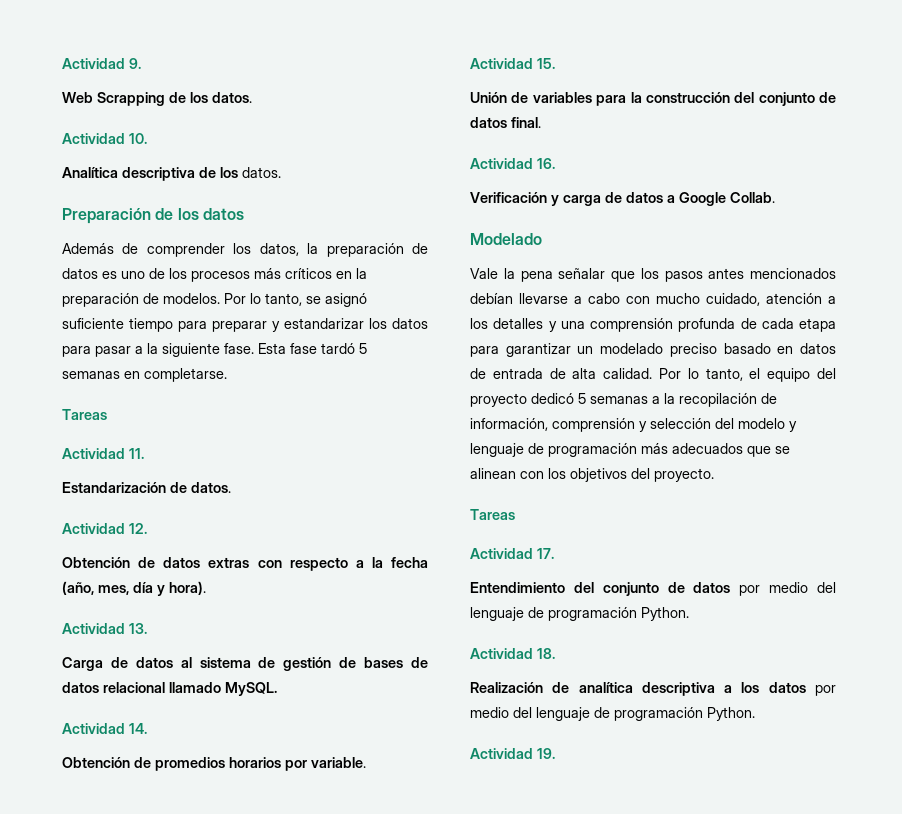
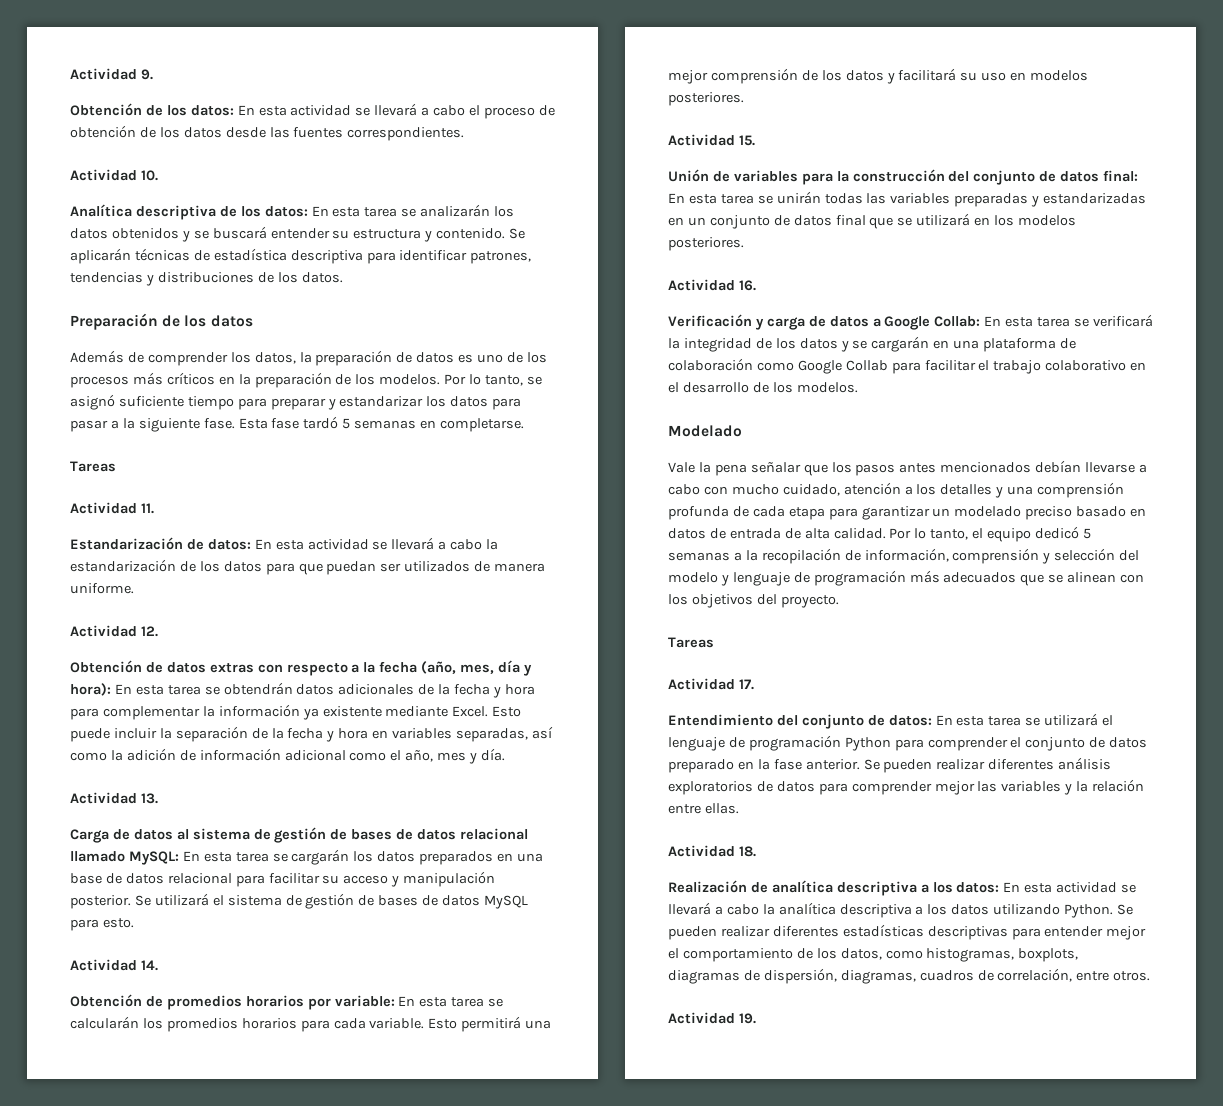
- Web Scrapping de los datos.
+ Obtención de los datos: En esta actividad se llevará a cabo el proceso de obtención de los datos desde las fuentes correspondientes.
- Analítica descriptiva de los datos.
+ Analítica descriptiva de los datos: En esta tarea se analizarán los datos obtenidos y se buscará entender su estructura y contenido. Se aplicarán técnicas de estadística descriptiva para identificar patrones, tendencias y distribuciones de los datos.
- Además de comprender los datos, la preparación de datos es uno de los procesos más críticos en la preparación de modelos.
+ Además de comprender los datos, la preparación de datos es uno de los procesos más críticos en la preparación de los modelos.
- Estandarización de datos.
+ Estandarización de datos: En esta actividad se llevará a cabo la estandarización de los datos para que puedan ser utilizados de manera uniforme.
- Obtención de datos extras con respecto a la fecha (año, mes, día y hora).
+ Obtención de datos extras con respecto a la fecha (año, mes, día y hora): En esta tarea se obtendrán datos adicionales de la fecha y hora para complementar la información ya existente mediante Excel. Esto puede incluir la separación de la fecha y hora en variables separadas, así como la adición de información adicional como el año, mes y día.
- Carga de datos al sistema de gestión de bases de datos relacional llamado MySQL.
+ Carga de datos al sistema de gestión de bases de datos relacional llamado MySQL: En esta tarea se cargarán los datos preparados en una base de datos relacional para facilitar su acceso y manipulación posterior. Se utilizará el sistema de gestión de bases de datos MySQL para esto.
- Obtención de promedios horarios por variable.
+ Obtención de promedios horarios por variable: En esta tarea se calcularán los promedios horarios para cada variable. Esto permitirá una mejor comprensión de los datos y facilitará su uso en modelos posteriores.
- Unión de variables para la construcción del conjunto de datos final.
+ Unión de variables para la construcción del conjunto de datos final: En esta tarea se unirán todas las variables preparadas y estandarizadas en un conjunto de datos final que se utilizará en los modelos posteriores.
- Verificación y carga de datos a Google Collab.
+ Verificación y carga de datos a Google Collab: En esta tarea se verificará la integridad de los datos y se cargarán en una plataforma de colaboración como Google Collab para facilitar el trabajo colaborativo en el desarrollo de los modelos.
- Por lo tanto, el equipo del proyecto dedicó 5 semanas a la recopilación de información, comprensión y selección del modelo y lenguaje de programación más adecuados que se alinean con los objetivos del proyecto.
+ Por lo tanto, el equipo dedicó 5 semanas a la recopilación de información, comprensión y selección del modelo y lenguaje de programación más adecuados que se alinean con los objetivos del proyecto.
- Entendimiento del conjunto de datos por medio del lenguaje de programación Python.
+ Entendimiento del conjunto de datos: En esta tarea se utilizará el lenguaje de programación Python para comprender el conjunto de datos preparado en la fase anterior. Se pueden realizar diferentes análisis exploratorios de datos para comprender mejor las variables y la relación entre ellas.
- Realización de analítica descriptiva a los datos por medio del lenguaje de programación Python.
+ Realización de analítica descriptiva a los datos: En esta actividad se llevará a cabo la analítica descriptiva a los datos utilizando Python. Se pueden realizar diferentes estadísticas descriptivas para entender mejor el comportamiento de los datos, como histogramas, boxplots, diagramas de dispersión, diagramas, cuadros de correlación, entre otros.

